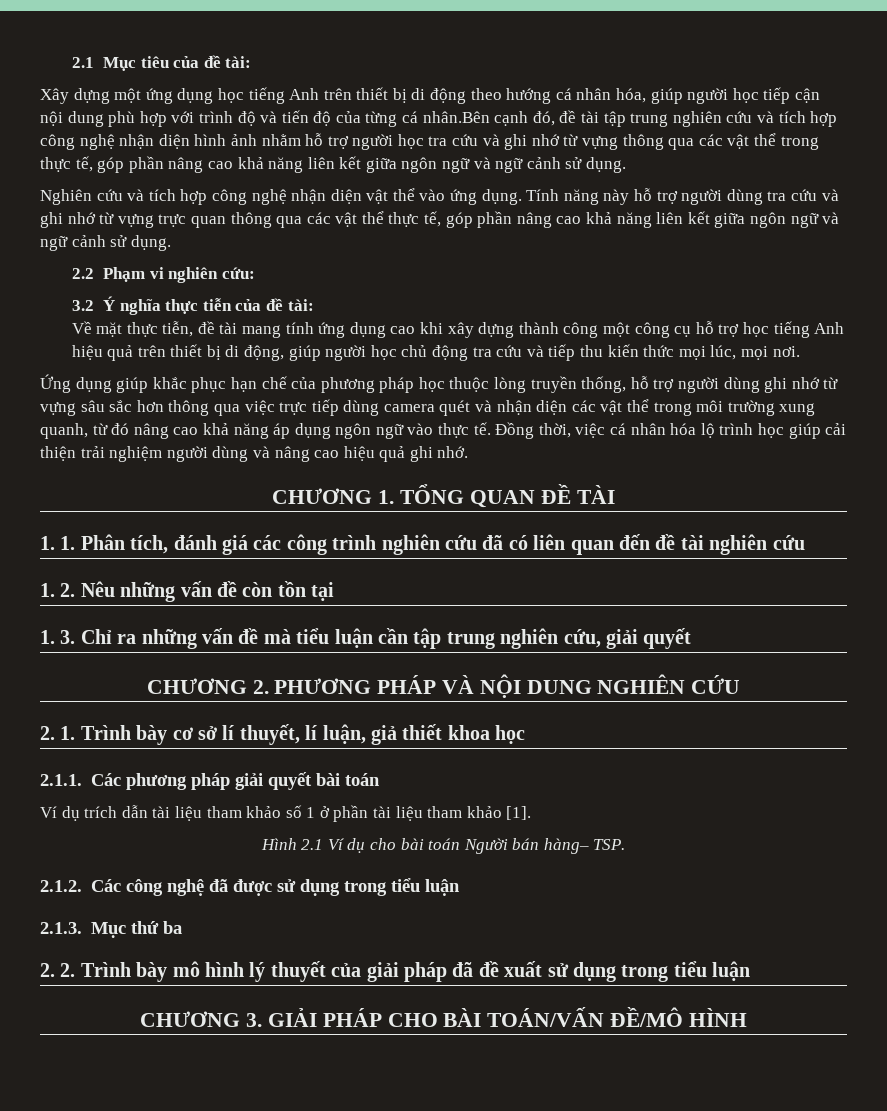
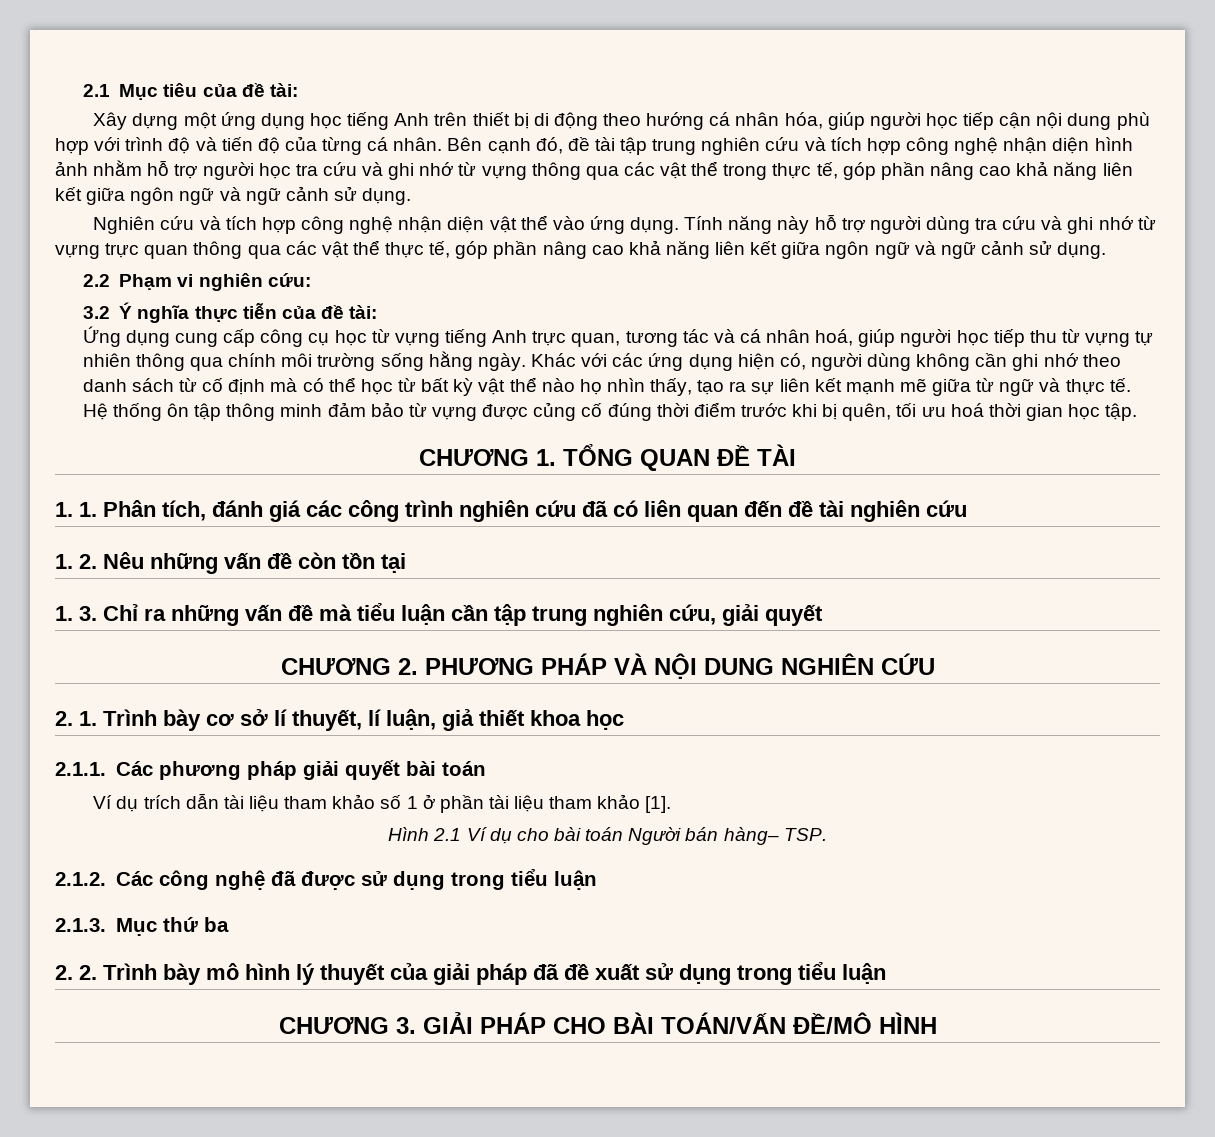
- Xây dựng một ứng dụng học tiếng Anh trên thiết bị di động theo hướng cá nhân hóa, giúp người học tiếp cận nội dung phù hợp với trình độ và tiến độ của từng cá nhân.Bên cạnh đó, đề tài tập trung nghiên cứu và tích hợp công nghệ nhận diện hình ảnh nhằm hỗ trợ người học tra cứu và ghi nhớ từ vựng thông qua các vật thể trong thực tế, góp phần nâng cao khả năng liên kết giữa ngôn ngữ và ngữ cảnh sử dụng.
+ Xây dựng một ứng dụng học tiếng Anh trên thiết bị di động theo hướng cá nhân hóa, giúp người học tiếp cận nội dung phù hợp với trình độ và tiến độ của từng cá nhân. Bên cạnh đó, đề tài tập trung nghiên cứu và tích hợp công nghệ nhận diện hình ảnh nhằm hỗ trợ người học tra cứu và ghi nhớ từ vựng thông qua các vật thể trong thực tế, góp phần nâng cao khả năng liên kết giữa ngôn ngữ và ngữ cảnh sử dụng.
- Về mặt thực tiễn, đề tài mang tính ứng dụng cao khi xây dựng thành công một công cụ hỗ trợ học tiếng Anh hiệu quả trên thiết bị di động, giúp người học chủ động tra cứu và tiếp thu kiến thức mọi lúc, mọi nơi.
- Ứng dụng giúp khắc phục hạn chế của phương pháp học thuộc lòng truyền thống, hỗ trợ người dùng ghi nhớ từ vựng sâu sắc hơn thông qua việc trực tiếp dùng camera quét và nhận diện các vật thể trong môi trường xung quanh, từ đó nâng cao khả năng áp dụng ngôn ngữ vào thực tế. Đồng thời, việc cá nhân hóa lộ trình học giúp cải thiện trải nghiệm người dùng và nâng cao hiệu quả ghi nhớ.
+ Ứng dụng cung cấp công cụ học từ vựng tiếng Anh trực quan, tương tác và cá nhân hoá, giúp người học tiếp thu từ vựng tự nhiên thông qua chính môi trường sống hằng ngày. Khác với các ứng dụng hiện có, người dùng không cần ghi nhớ theo danh sách từ cố định mà có thể học từ bất kỳ vật thể nào họ nhìn thấy, tạo ra sự liên kết mạnh mẽ giữa từ ngữ và thực tế. Hệ thống ôn tập thông minh đảm bảo từ vựng được củng cố đúng thời điểm trước khi bị quên, tối ưu hoá thời gian học tập.

